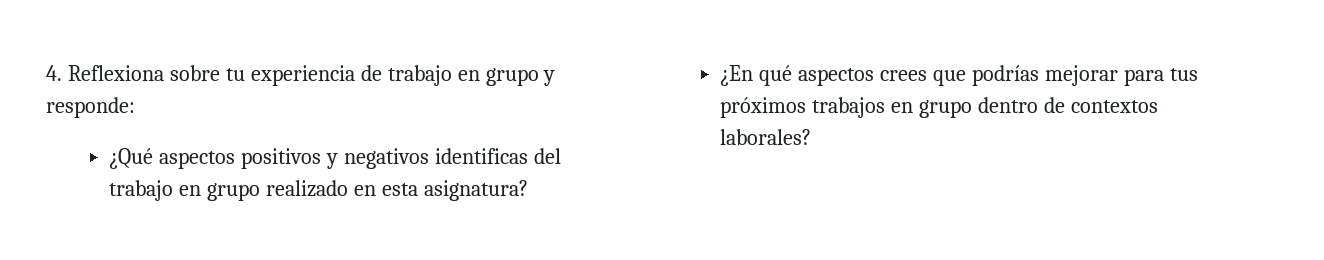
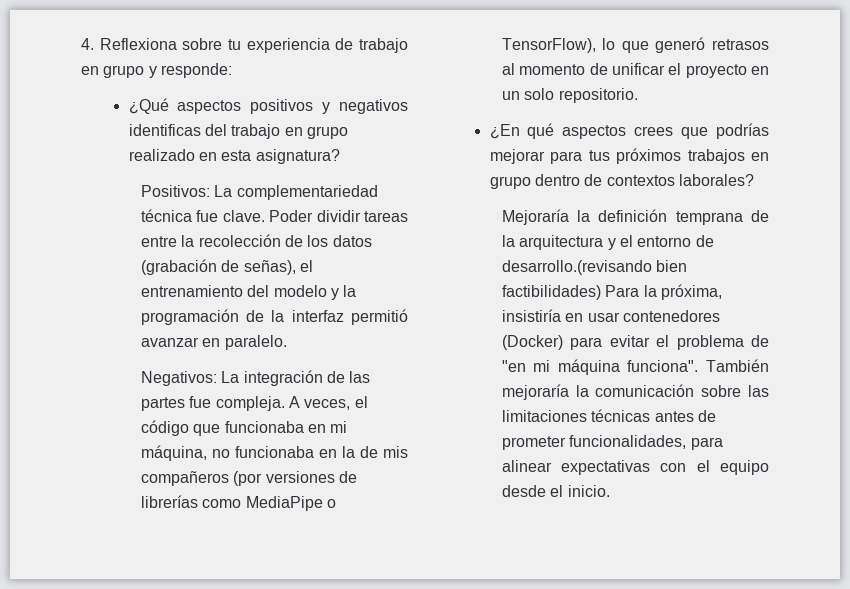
+ Positivos: La complementariedad técnica fue clave. Poder dividir tareas entre la recolección de los datos (grabación de señas), el entrenamiento del modelo y la programación de la interfaz permitió avanzar en paralelo.
+ Negativos: La integración de las partes fue compleja. A veces, el código que funcionaba en mi máquina, no funcionaba en la de mis compañeros (por versiones de librerías como MediaPipe o TensorFlow), lo que generó retrasos al momento de unificar el proyecto en un solo repositorio.
+ Mejoraría la definición temprana de la arquitectura y el entorno de desarrollo.(revisando bien factibilidades) Para la próxima, insistiría en usar contenedores (Docker) para evitar el problema de "en mi máquina funciona". También mejoraría la comunicación sobre las limitaciones técnicas antes de prometer funcionalidades, para alinear expectativas con el equipo desde el inicio.

